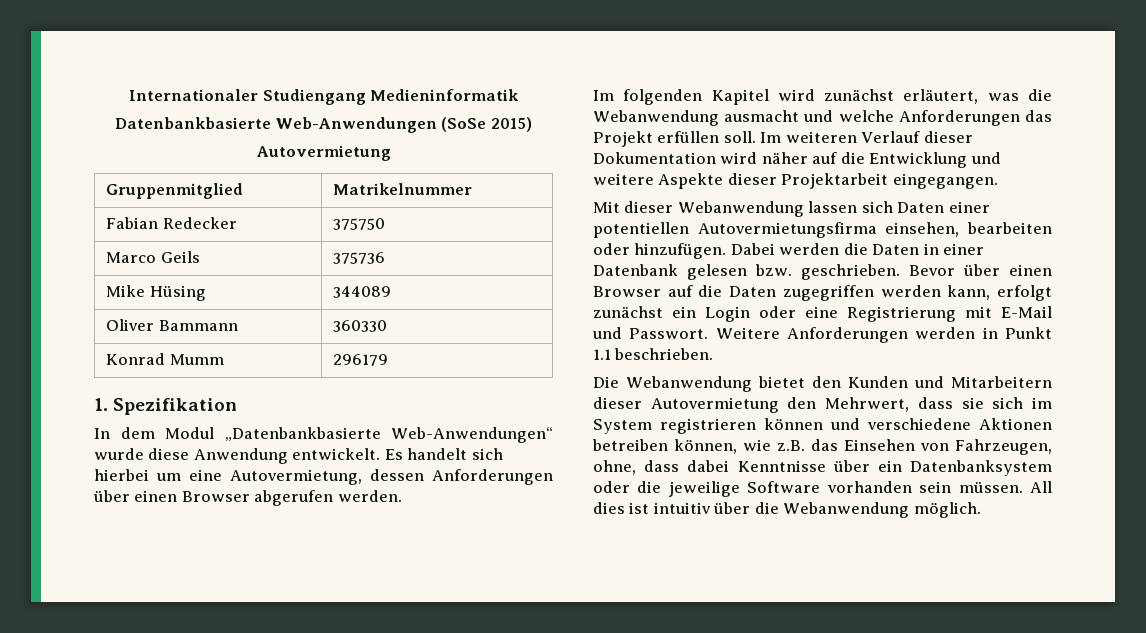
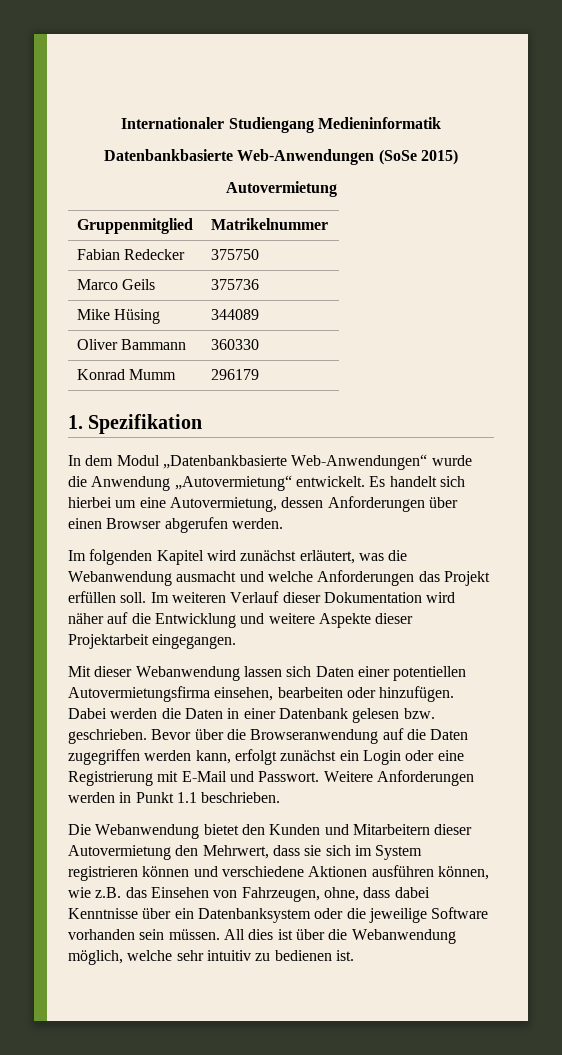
- In dem Modul „Datenbankbasierte Web-Anwendungen“ wurde diese Anwendung entwickelt.
+ In dem Modul „Datenbankbasierte Web-Anwendungen“ wurde die Anwendung „Autovermietung“ entwickelt.
- Bevor über einen Browser auf die Daten zugegriffen werden kann, erfolgt zunächst ein Login oder eine Registrierung mit E-Mail und Passwort.
+ Bevor über die Browseranwendung auf die Daten zugegriffen werden kann, erfolgt zunächst ein Login oder eine Registrierung mit E-Mail und Passwort.
- Die Webanwendung bietet den Kunden und Mitarbeitern dieser Autovermietung den Mehrwert, dass sie sich im System registrieren können und verschiedene Aktionen betreiben können, wie z.B. das Einsehen von Fahrzeugen, ohne, dass dabei Kenntnisse über ein Datenbanksystem oder die jeweilige Software vorhanden sein müssen.
+ Die Webanwendung bietet den Kunden und Mitarbeitern dieser Autovermietung den Mehrwert, dass sie sich im System registrieren können und verschiedene Aktionen ausführen können, wie z.B. das Einsehen von Fahrzeugen, ohne, dass dabei Kenntnisse über ein Datenbanksystem oder die jeweilige Software vorhanden sein müssen.
- All dies ist intuitiv über die Webanwendung möglich.
+ All dies ist über die Webanwendung möglich, welche sehr intuitiv zu bedienen ist.

